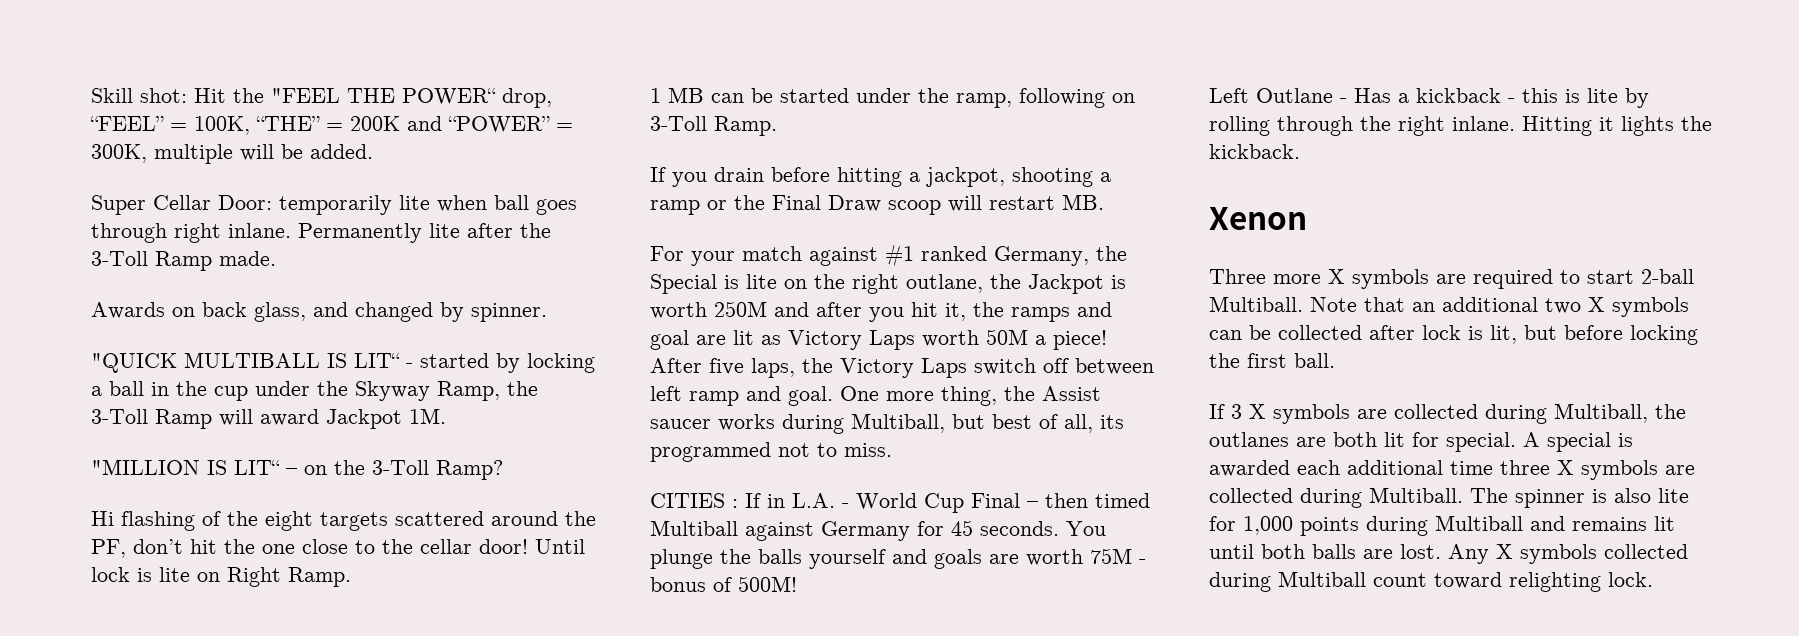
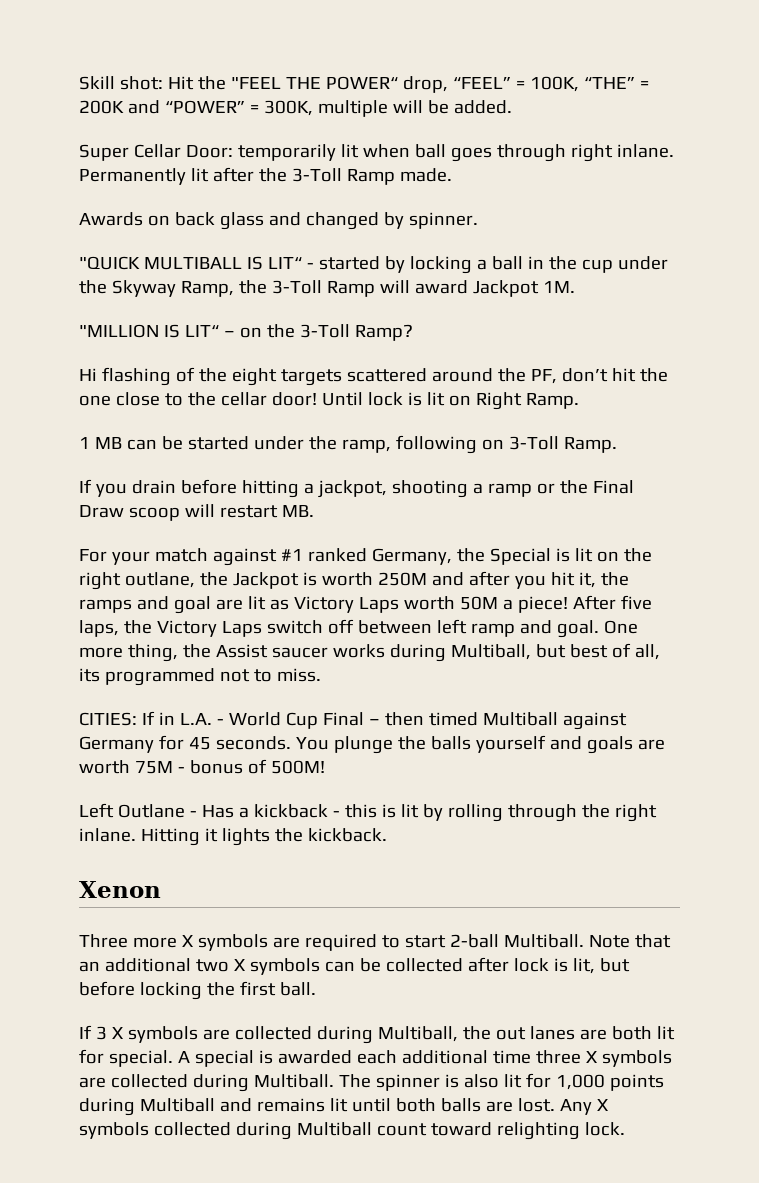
- Super Cellar Door: temporarily lite when ball goes through right inlane.
+ Super Cellar Door: temporarily lit when ball goes through right inlane.
- Permanently lite after the 3-Toll Ramp made.
+ Permanently lit after the 3-Toll Ramp made.
- Awards on back glass, and changed by spinner.
+ Awards on back glass and changed by spinner.
- Until lock is lite on Right Ramp.
+ Until lock is lit on Right Ramp.
- For your match against #1 ranked Germany, the Special is lite on the right outlane, the Jackpot is worth 250M and after you hit it, the ramps and goal are lit as Victory Laps worth 50M a piece!
+ For your match against #1 ranked Germany, the Special is lit on the right outlane, the Jackpot is worth 250M and after you hit it, the ramps and goal are lit as Victory Laps worth 50M a piece!
- CITIES : If in L.A. - World Cup Final – then timed Multiball against Germany for 45 seconds.
+ CITIES: If in L.A. - World Cup Final – then timed Multiball against Germany for 45 seconds.
- Left Outlane - Has a kickback - this is lite by rolling through the right inlane.
+ Left Outlane - Has a kickback - this is lit by rolling through the right inlane.
- If 3 X symbols are collected during Multiball, the outlanes are both lit for special.
+ If 3 X symbols are collected during Multiball, the out lanes are both lit for special.
- The spinner is also lite for 1,000 points during Multiball and remains lit until both balls are lost.
+ The spinner is also lit for 1,000 points during Multiball and remains lit until both balls are lost.

